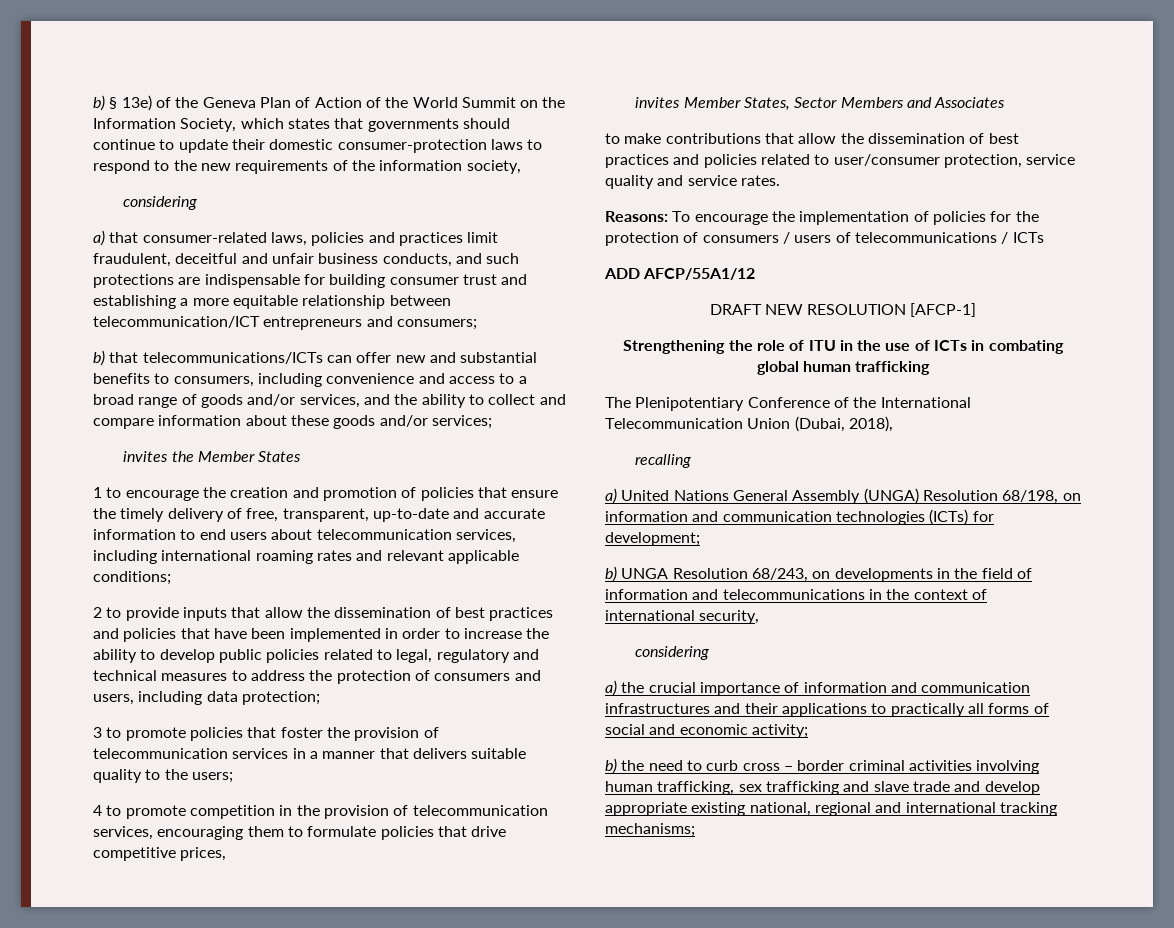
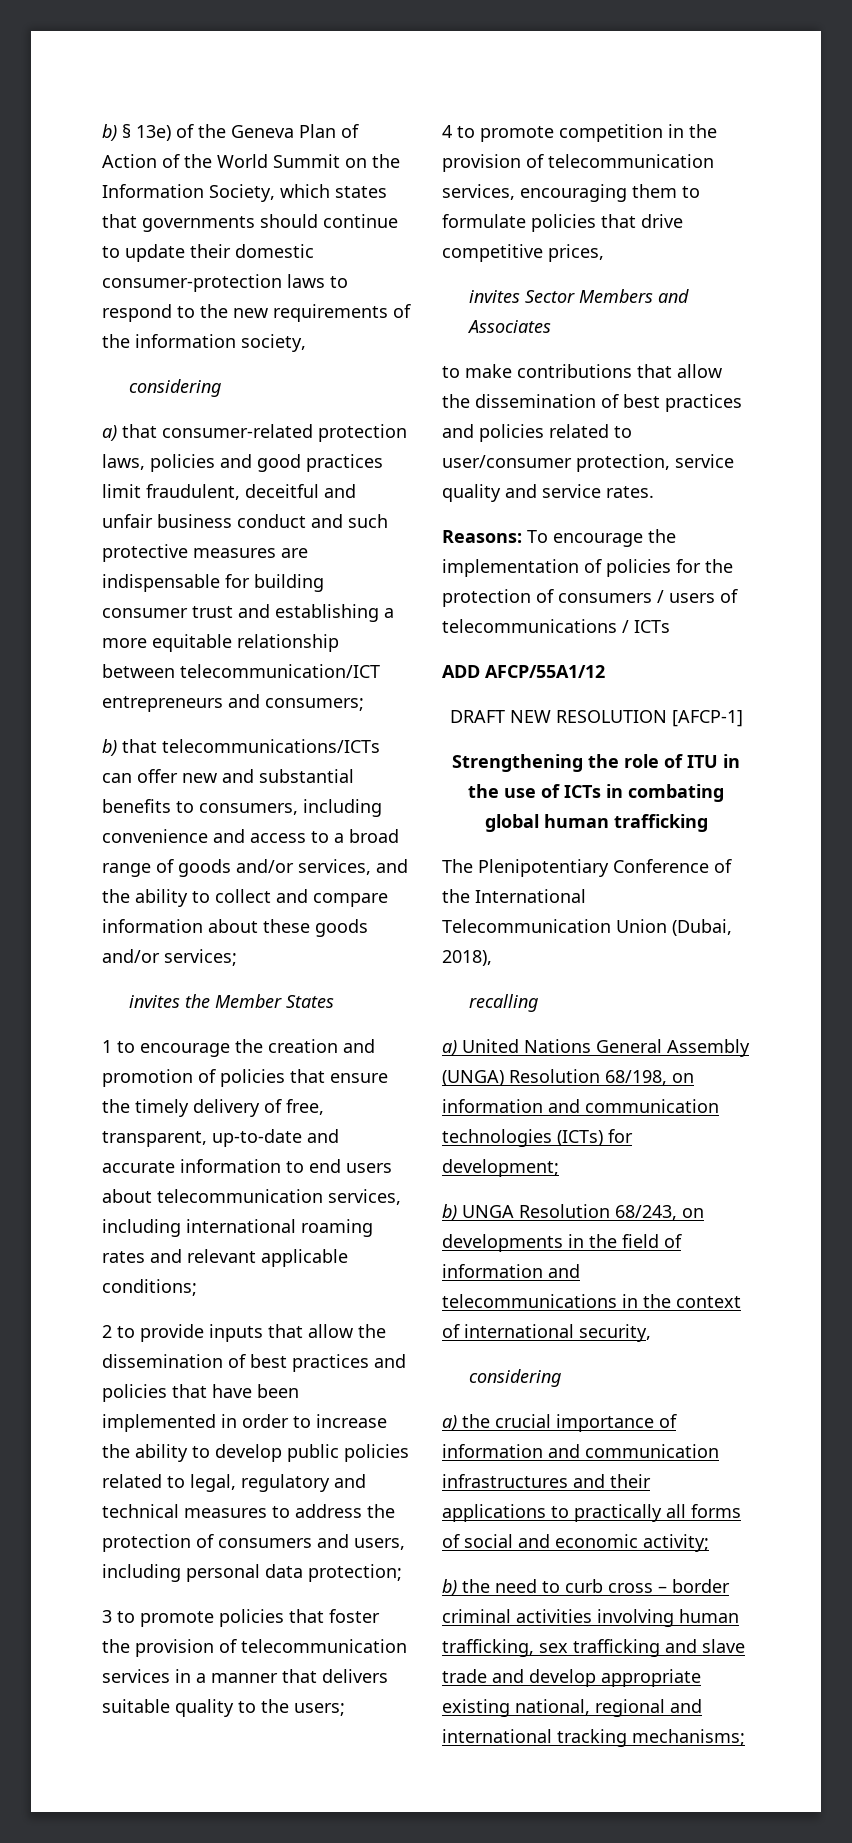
- a) that consumer-related laws, policies and practices limit fraudulent, deceitful and unfair business conducts, and such protections are indispensable for building consumer trust and establishing a more equitable relationship between telecommunication/ICT entrepreneurs and consumers;
+ a) that consumer-related protection laws, policies and good practices limit fraudulent, deceitful and unfair business conduct and such protective measures are indispensable for building consumer trust and establishing a more equitable relationship between telecommunication/ICT entrepreneurs and consumers;
- 2 to provide inputs that allow the dissemination of best practices and policies that have been implemented in order to increase the ability to develop public policies related to legal, regulatory and technical measures to address the protection of consumers and users, including data protection;
+ 2 to provide inputs that allow the dissemination of best practices and policies that have been implemented in order to increase the ability to develop public policies related to legal, regulatory and technical measures to address the protection of consumers and users, including personal data protection;
- invites Member States, Sector Members and Associates
+ invites Sector Members and Associates

